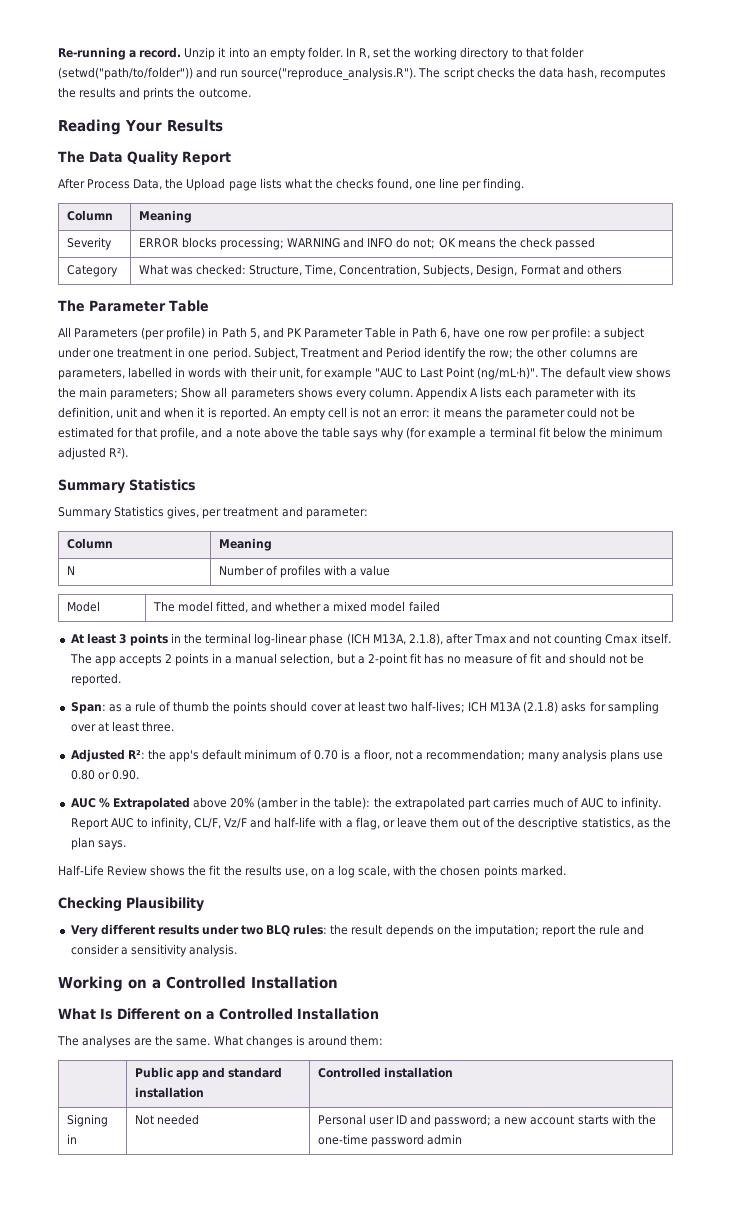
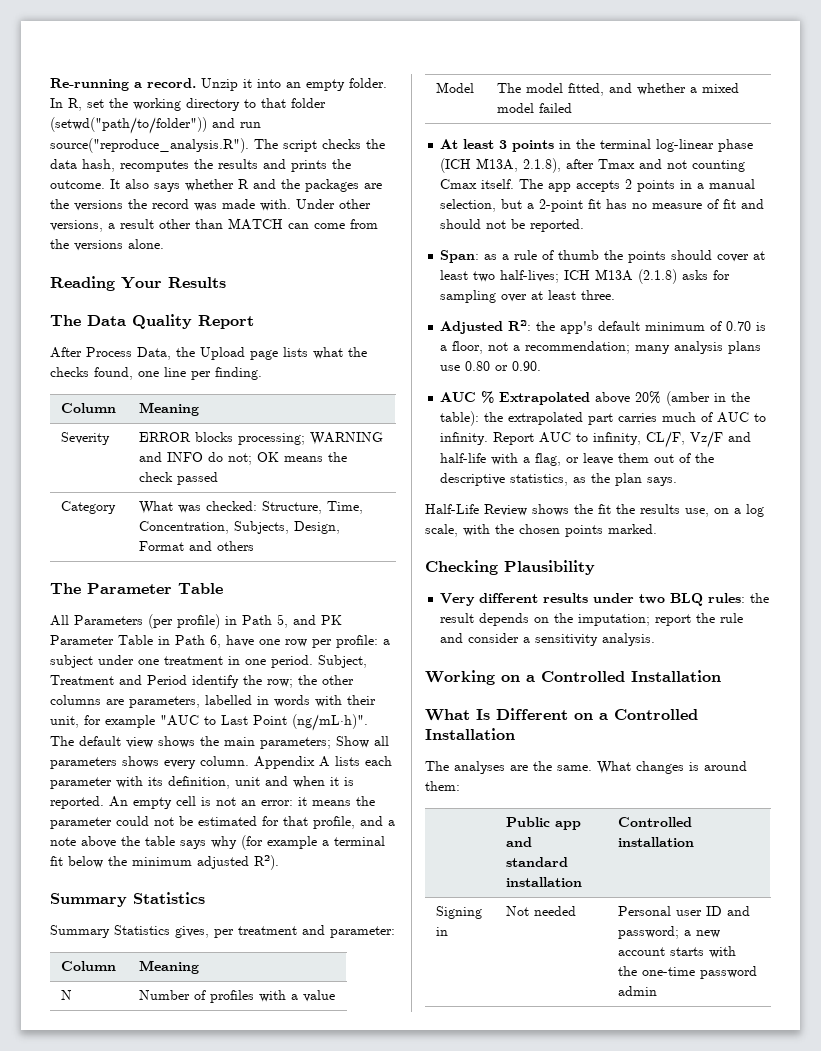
+ It also says whether R and the packages are the versions the record was made with. Under other versions, a result other than MATCH can come from the versions alone.

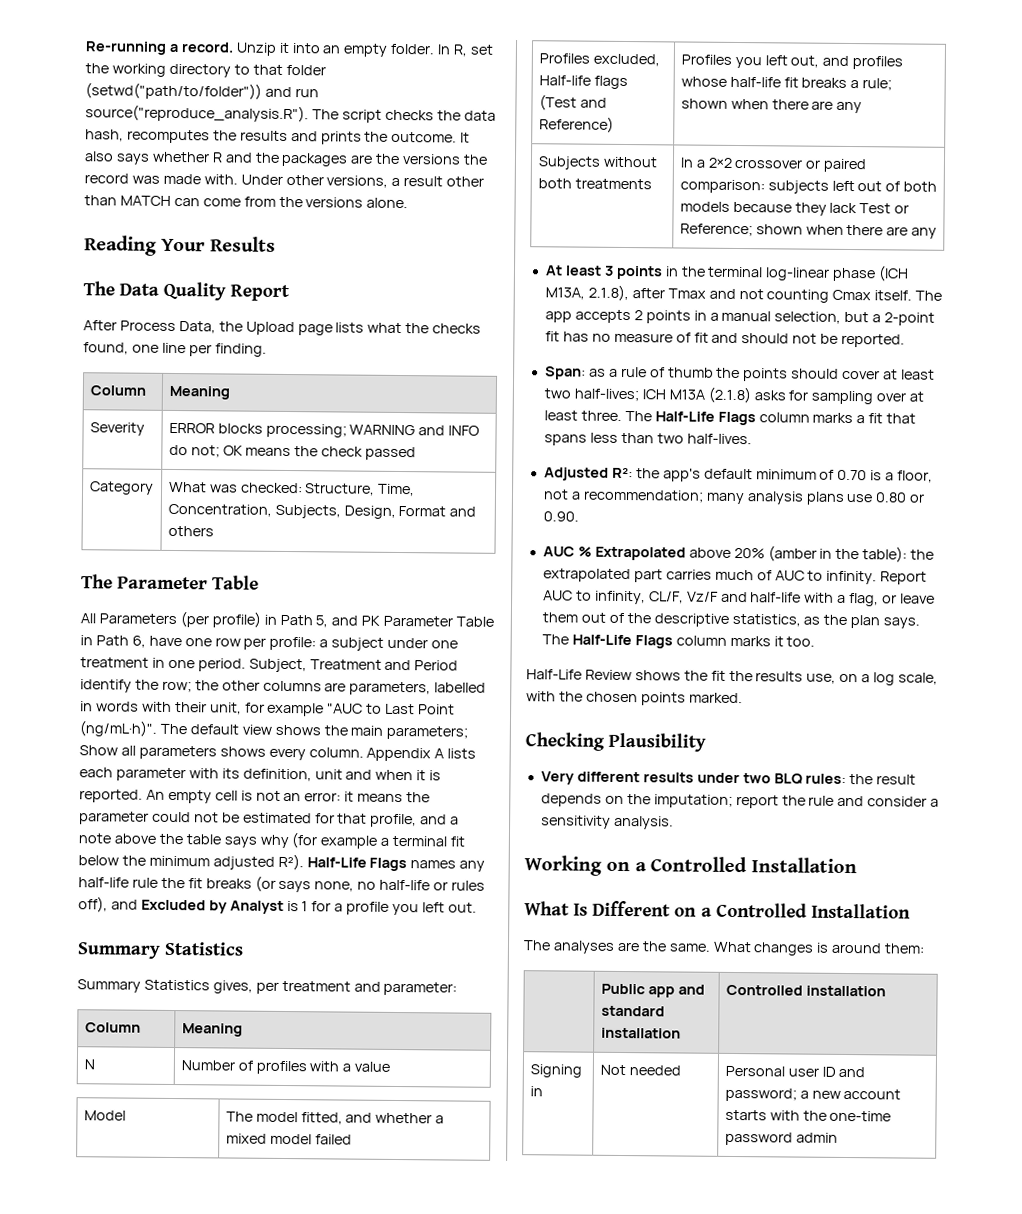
- An empty cell is not an error: it means the parameter could not be estimated for that profile, and a note above the table says why (for example a terminal fit below the minimum adjusted R²).
+ An empty cell is not an error: it means the parameter could not be estimated for that profile, and a note above the table says why (for example a terminal fit below the minimum adjusted R²). Half-Life Flags names any half-life rule the fit breaks (or says none, no half-life or rules off), and Excluded by Analyst is 1 for a profile you left out.
+ Profiles excluded, Half-life flags (Test and Reference) | Profiles you left out, and profiles whose half-life fit breaks a rule; shown when there are any
+ Subjects without both treatments | In a 2×2 crossover or paired comparison: subjects left out of both models because they lack Test or Reference; shown when there are any
+ The Half-Life Flags column marks a fit that spans less than two half-lives.
+ The Half-Life Flags column marks it too.

